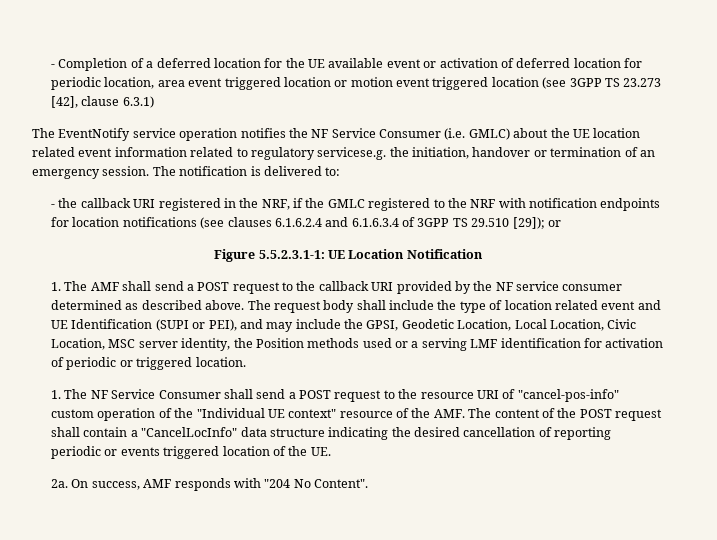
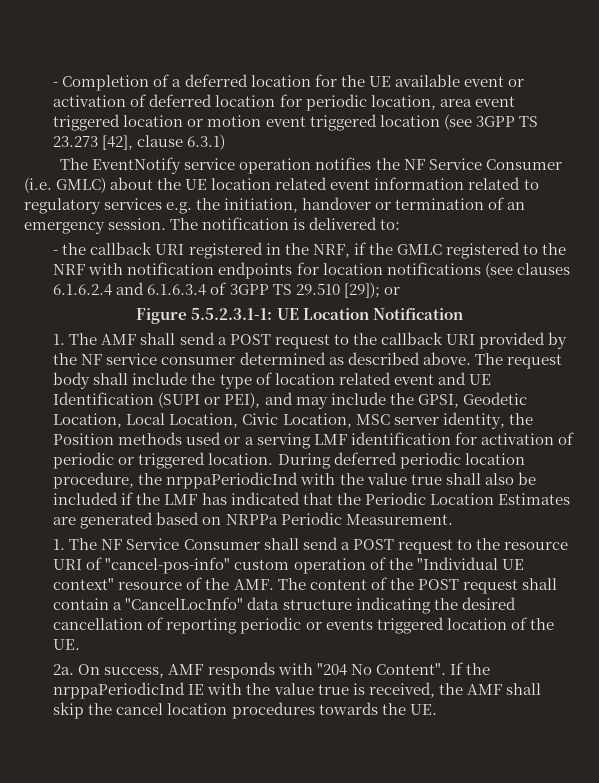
- The EventNotify service operation notifies the NF Service Consumer (i.e. GMLC) about the UE location related event information related to regulatory servicese.g. the initiation, handover or termination of an emergency session.
+ The EventNotify service operation notifies the NF Service Consumer (i.e. GMLC) about the UE location related event information related to regulatory services e.g. the initiation, handover or termination of an emergency session.
+ During deferred periodic location procedure, the nrppaPeriodicInd with the value true shall also be included if the LMF has indicated that the Periodic Location Estimates are generated based on NRPPa Periodic Measurement.
+ If the nrppaPeriodicInd IE with the value true is received, the AMF shall skip the cancel location procedures towards the UE.

